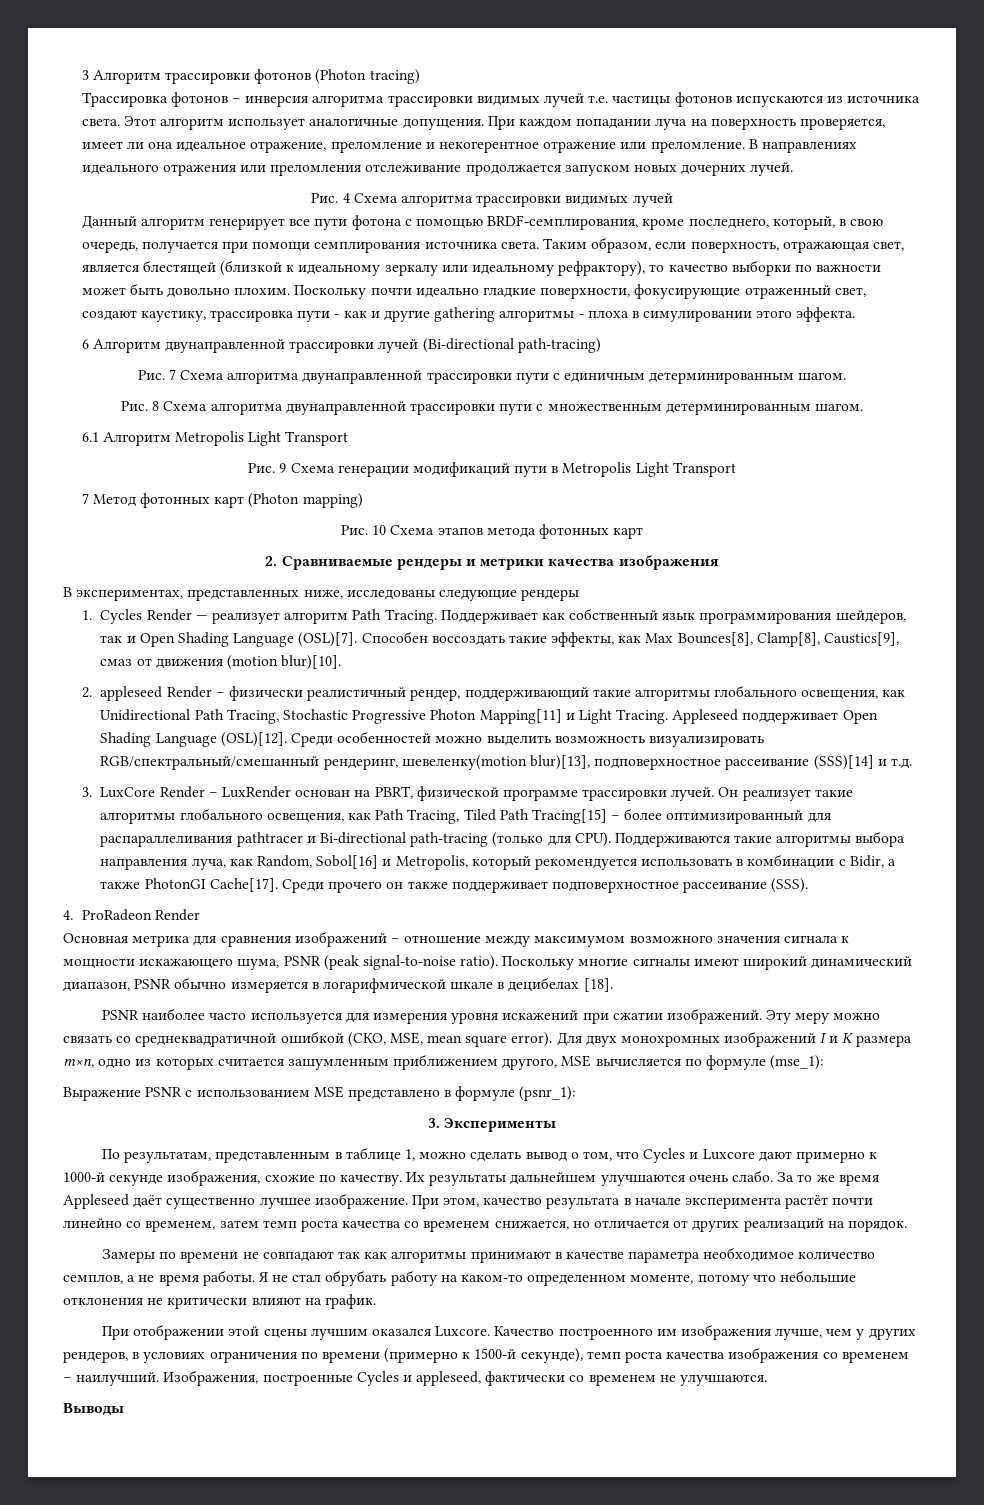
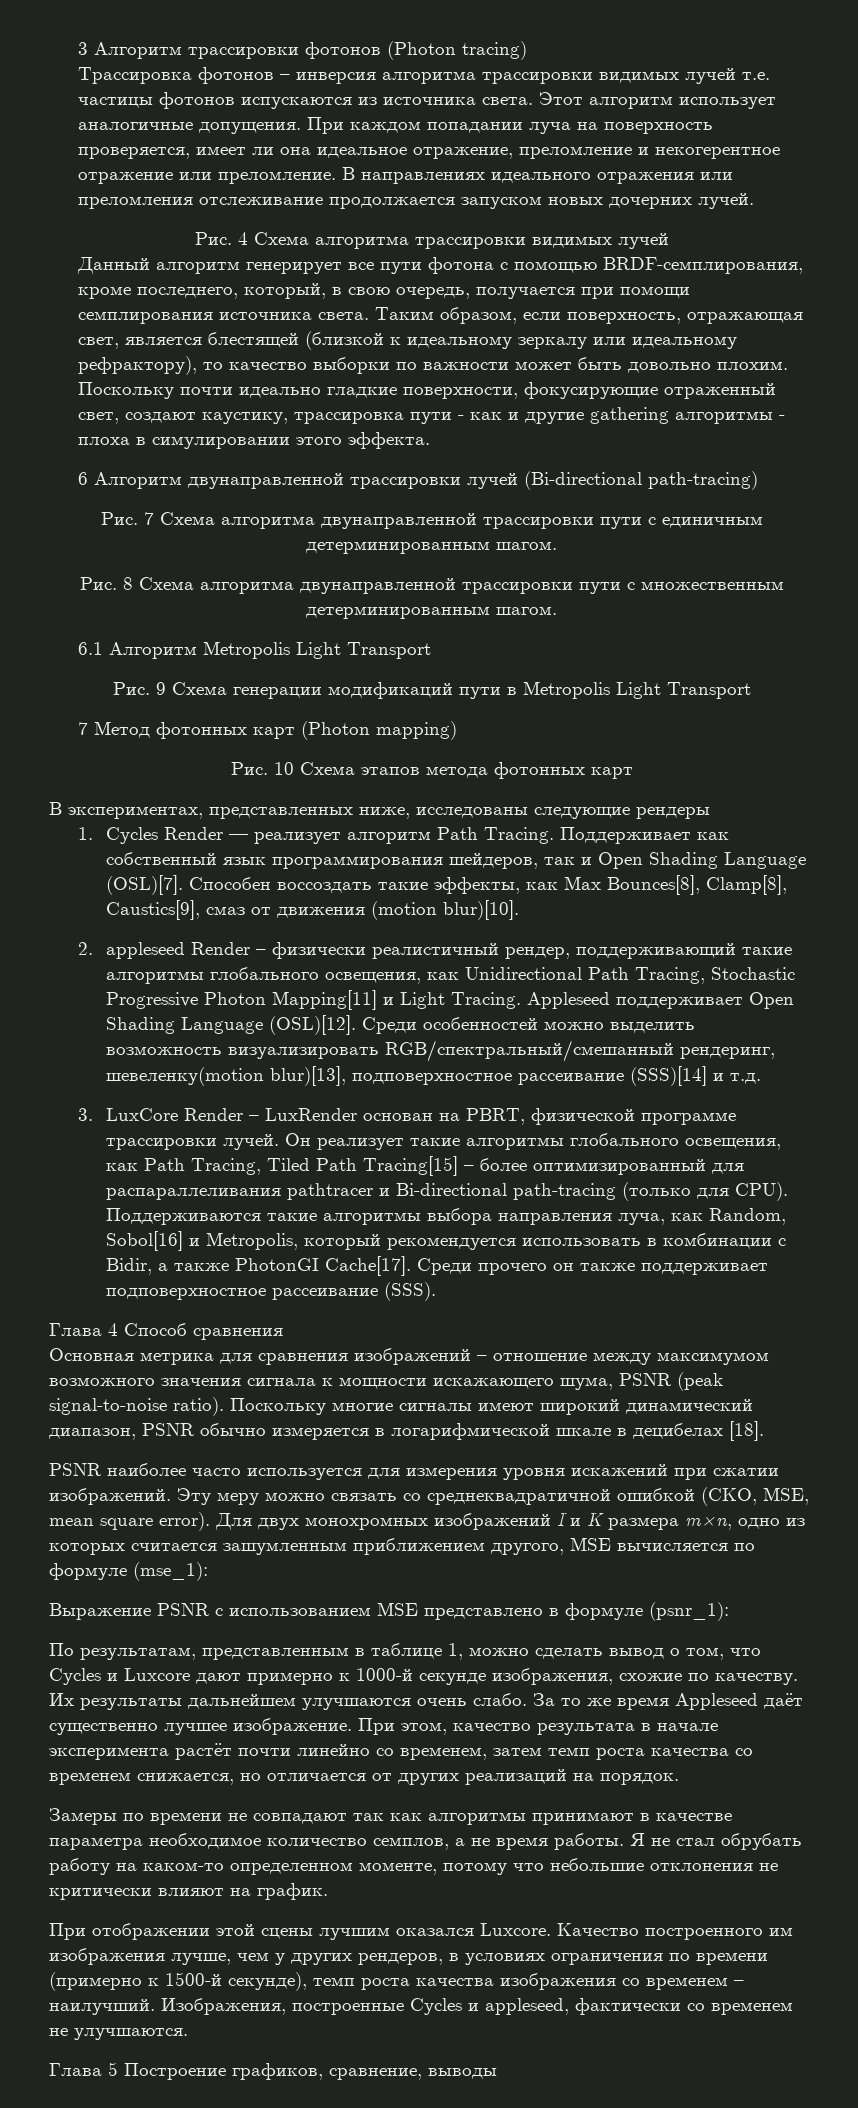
- 2. Сравниваемые рендеры и метрики качества изображения
- 4. ProRadeon Render
+ Глава 4 Способ сравнения
- 3. Эксперименты
- Выводы
+ Глава 5 Построение графиков, сравнение, выводы

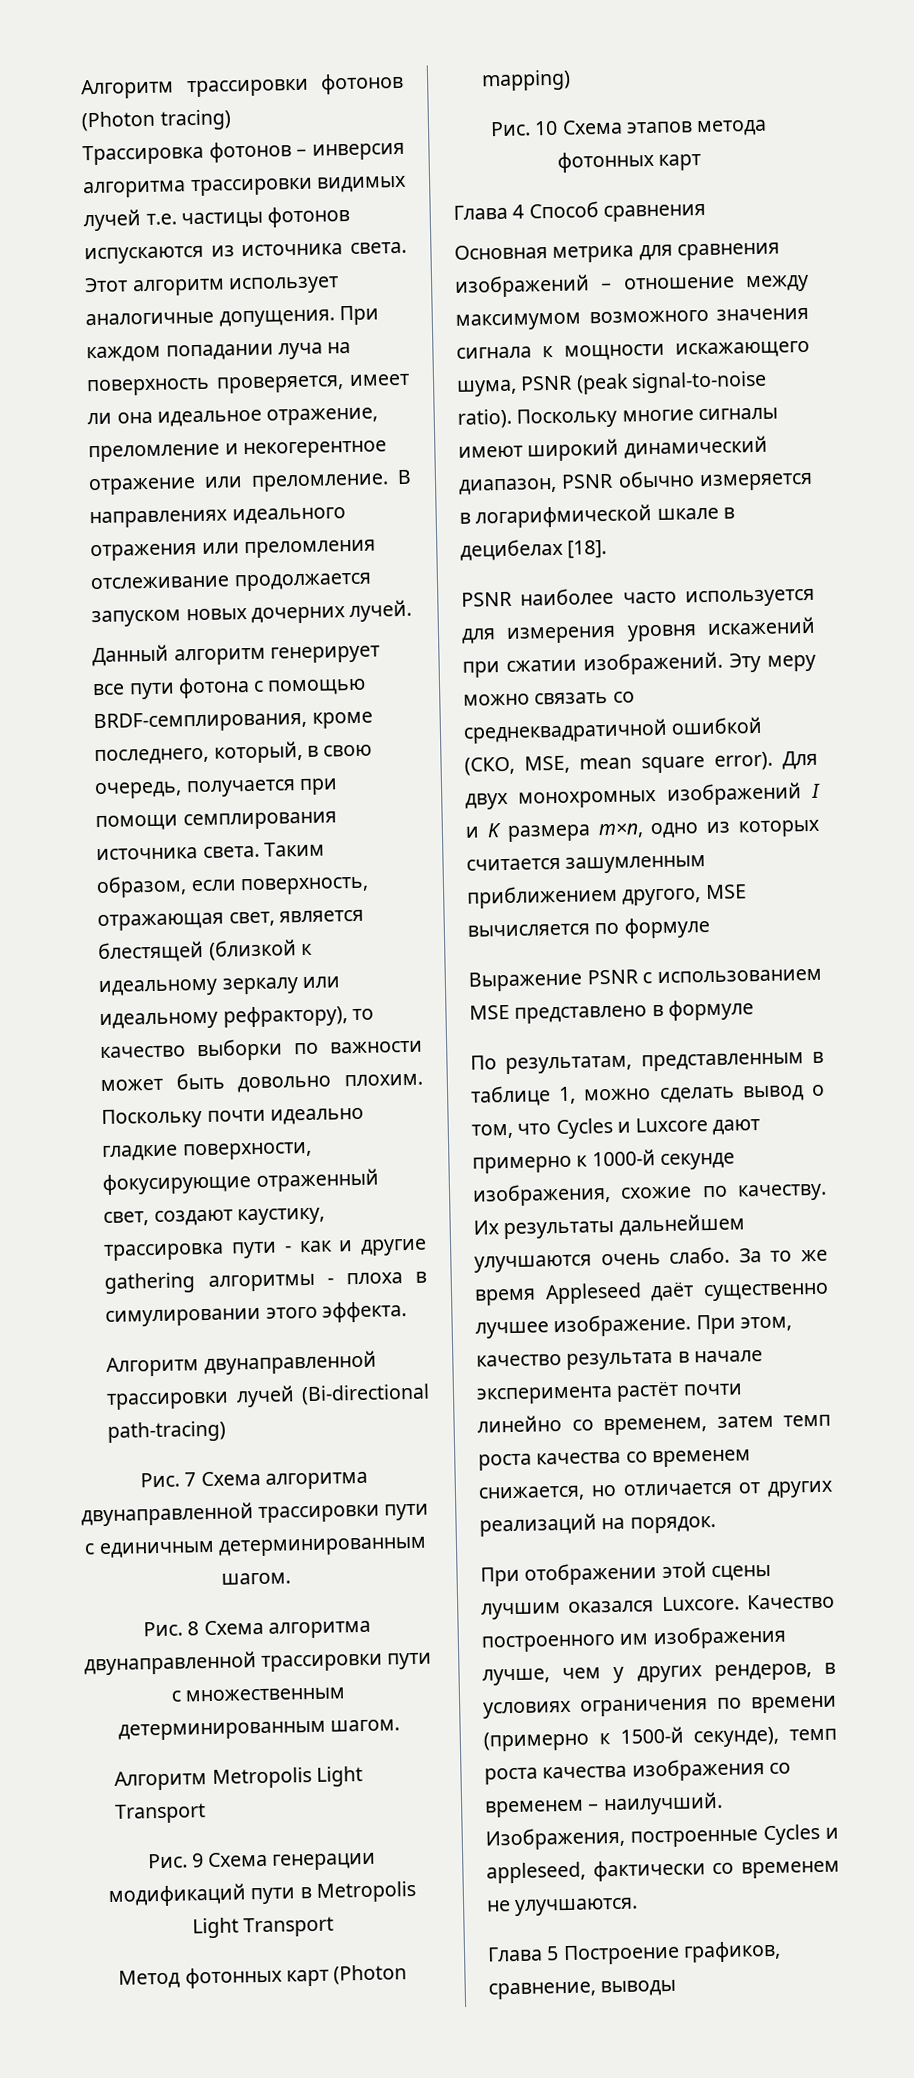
- 3 Алгоритм трассировки фотонов (Photon tracing)
+ Алгоритм трассировки фотонов (Photon tracing)
- Рис. 4 Схема алгоритма трассировки видимых лучей
- 6 Алгоритм двунаправленной трассировки лучей (Bi-directional path-tracing)
+ Алгоритм двунаправленной трассировки лучей (Bi-directional path-tracing)
- 6.1 Алгоритм Metropolis Light Transport
+ Алгоритм Metropolis Light Transport
- 7 Метод фотонных карт (Photon mapping)
+ Метод фотонных карт (Photon mapping)
- В экспериментах, представленных ниже, исследованы следующие рендеры
- 1. Cycles Render — реализует алгоритм Path Tracing. Поддерживает как собственный язык программирования шейдеров, так и Open Shading Language (OSL)[7]. Способен воссоздать такие эффекты, как Max Bounces[8], Clamp[8], Caustics[9], смаз от движения (motion blur)[10].
- 2. appleseed Render – физически реалистичный рендер, поддерживающий такие алгоритмы глобального освещения, как Unidirectional Path Tracing, Stochastic Progressive Photon Mapping[11] и Light Tracing. Appleseed поддерживает Open Shading Language (OSL)[12]. Среди особенностей можно выделить возможность визуализировать RGB/спектральный/смешанный рендеринг, шевеленку(motion blur)[13], подповерхностное рассеивание (SSS)[14] и т.д.
- 3. LuxCore Render – LuxRender основан на PBRT, физической программе трассировки лучей. Он реализует такие алгоритмы глобального освещения, как Path Tracing, Tiled Path Tracing[15] – более оптимизированный для распараллеливания pathtracer и Bi-directional path-tracing (только для CPU). Поддерживаются такие алгоритмы выбора направления луча, как Random, Sobol[16] и Metropolis, который рекомендуется использовать в комбинации с Bidir, а также PhotonGI Cache[17]. Среди прочего он также поддерживает подповерхностное рассеивание (SSS).
- Для двух монохромных изображений I и K размера m×n, одно из которых считается зашумленным приближением другого, MSE вычисляется по формуле (mse_1):
+ Для двух монохромных изображений I и K размера m×n, одно из которых считается зашумленным приближением другого, MSE вычисляется по формуле
- Выражение PSNR с использованием MSE представлено в формуле (psnr_1):
+ Выражение PSNR с использованием MSE представлено в формуле
- Замеры по времени не совпадают так как алгоритмы принимают в качестве параметра необходимое количество семплов, а не время работы. Я не стал обрубать работу на каком-то определенном моменте, потому что небольшие отклонения не критически влияют на график.

